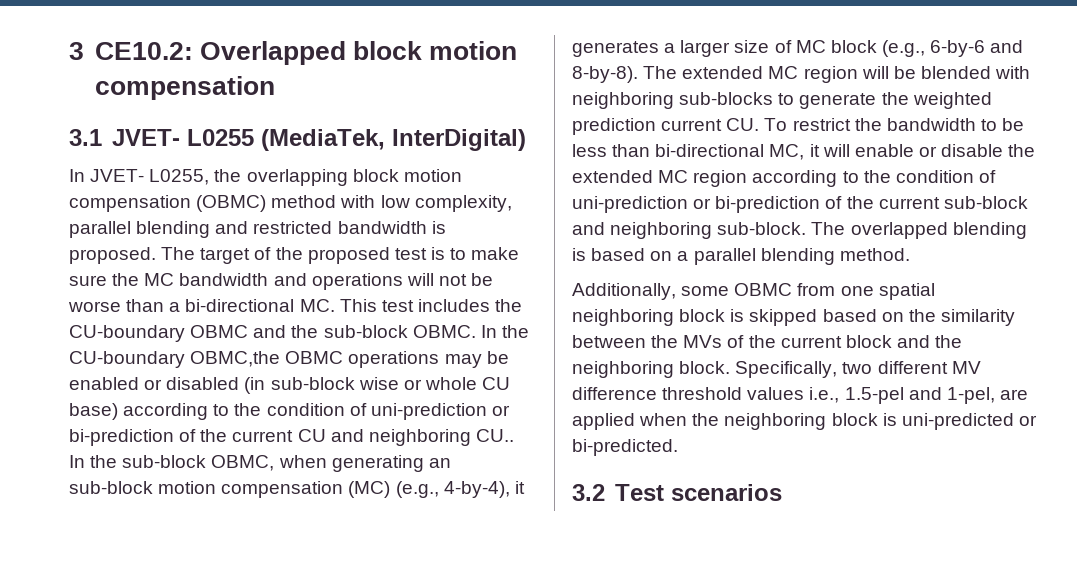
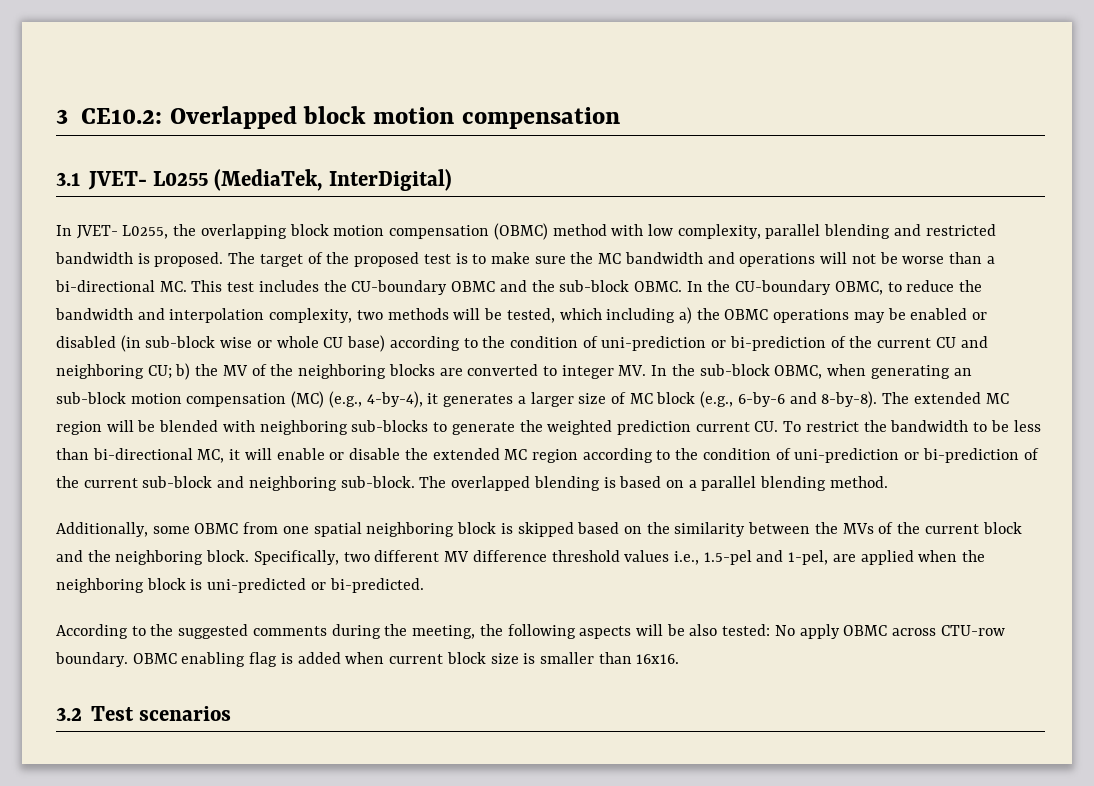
- In the CU-boundary OBMC,the OBMC operations may be enabled or disabled (in sub-block wise or whole CU base) according to the condition of uni-prediction or bi-prediction of the current CU and neighboring CU.. In the sub-block OBMC, when generating an sub-block motion compensation (MC) (e.g., 4-by-4), it generates a larger size of MC block (e.g., 6-by-6 and 8-by-8).
+ In the CU-boundary OBMC, to reduce the bandwidth and interpolation complexity, two methods will be tested, which including a) the OBMC operations may be enabled or disabled (in sub-block wise or whole CU base) according to the condition of uni-prediction or bi-prediction of the current CU and neighboring CU; b) the MV of the neighboring blocks are converted to integer MV. In the sub-block OBMC, when generating an sub-block motion compensation (MC) (e.g., 4-by-4), it generates a larger size of MC block (e.g., 6-by-6 and 8-by-8).
+ According to the suggested comments during the meeting, the following aspects will be also tested: No apply OBMC across CTU-row boundary. OBMC enabling flag is added when current block size is smaller than 16x16.

